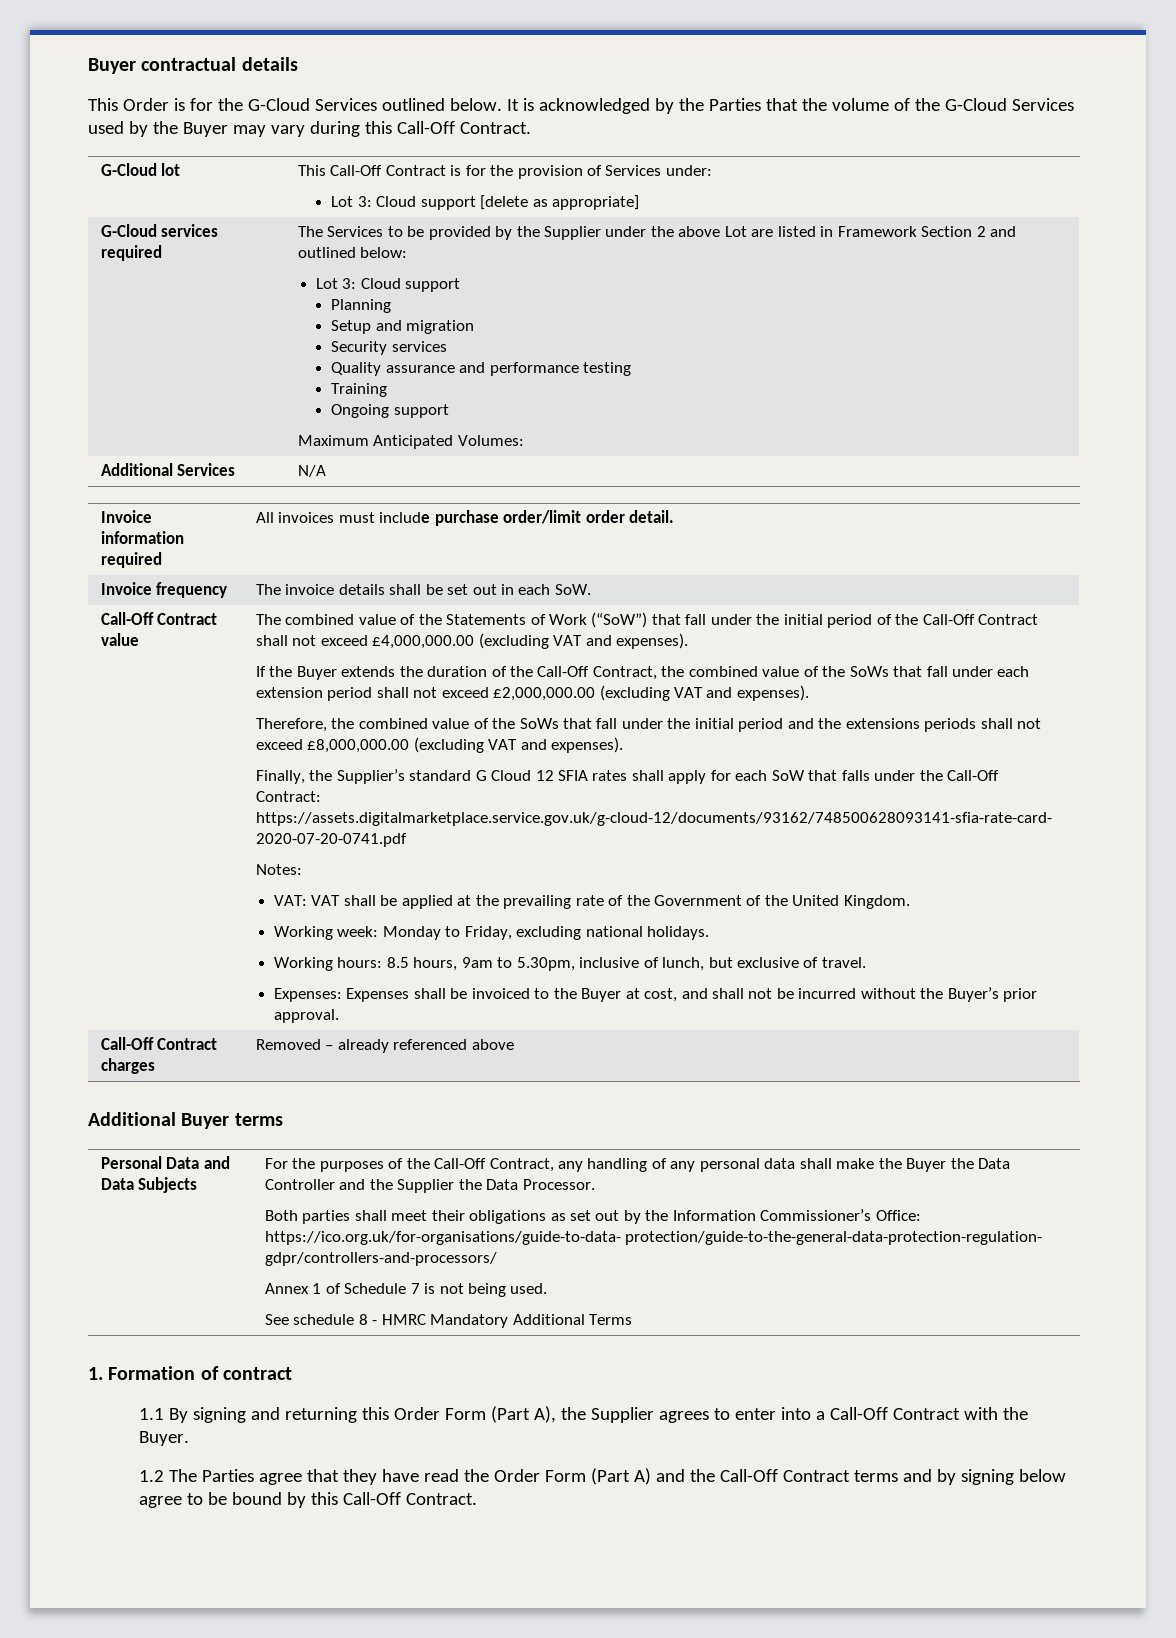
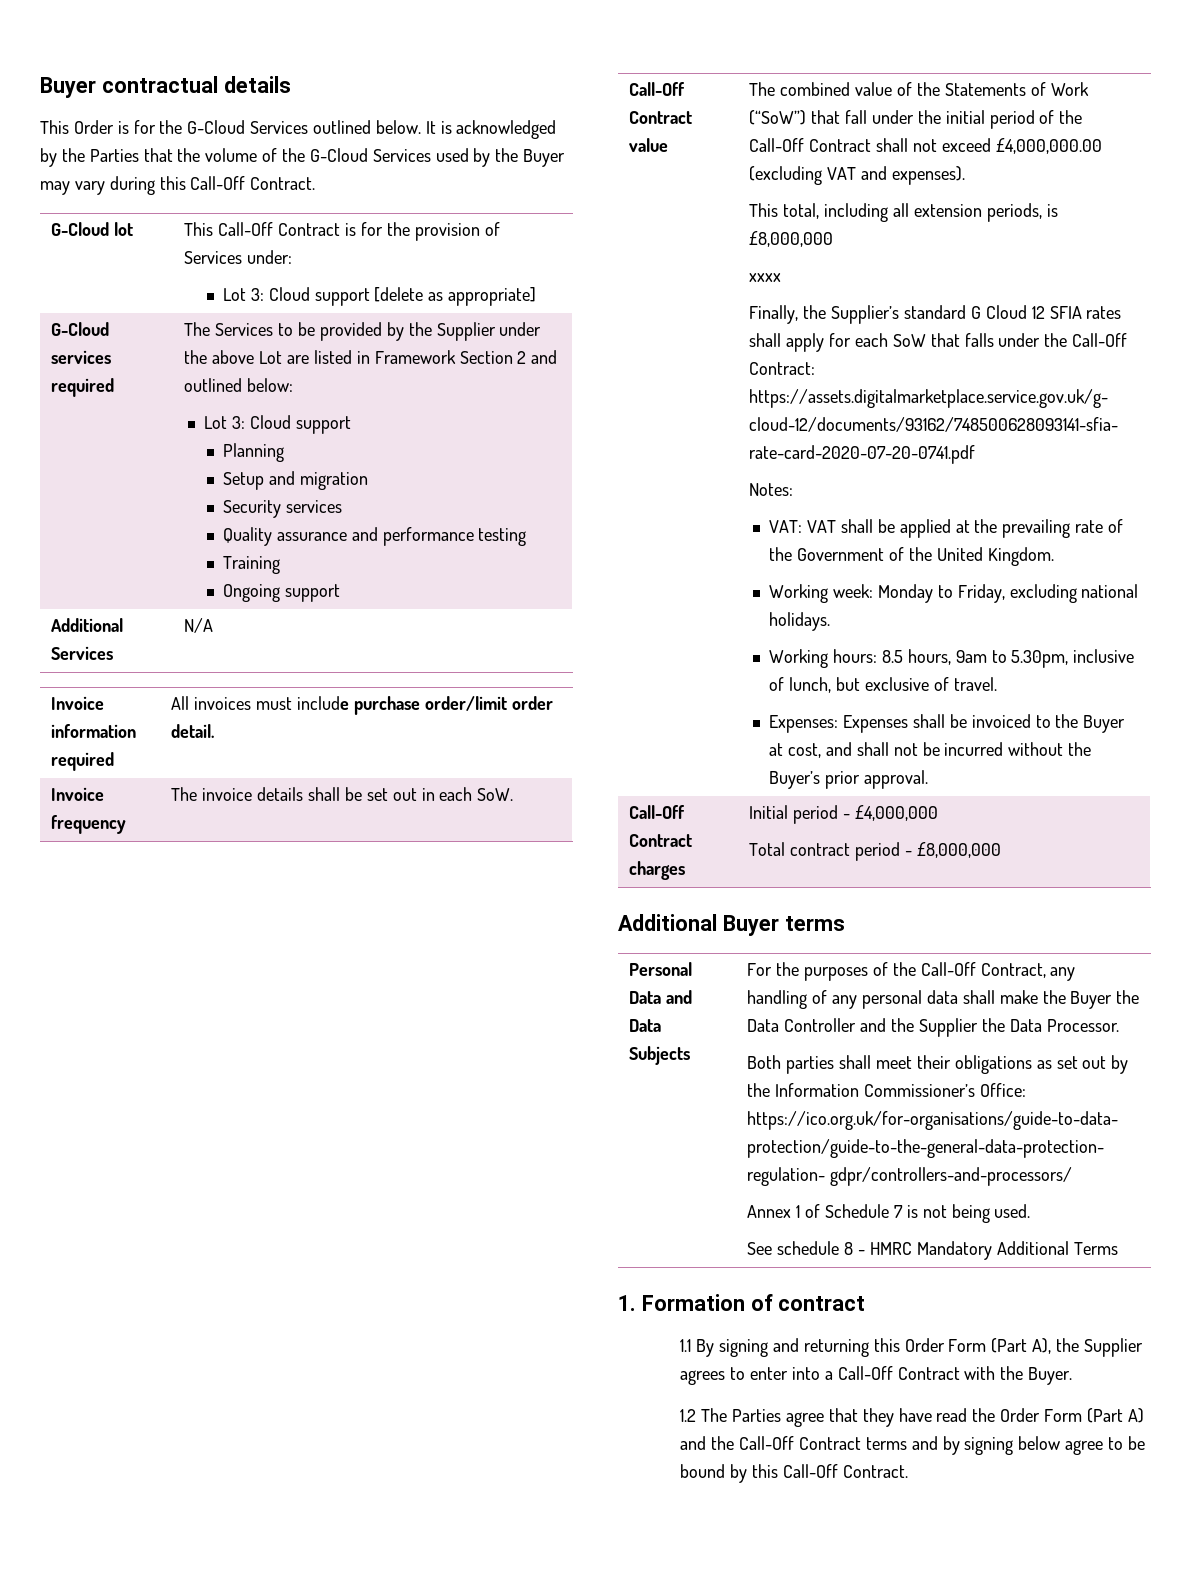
- Maximum Anticipated Volumes:
- If the Buyer extends the duration of the Call-Off Contract, the combined value of the SoWs that fall under each extension period shall not exceed £2,000,000.00 (excluding VAT and expenses).
- Therefore, the combined value of the SoWs that fall under the initial period and the extensions periods shall not exceed £8,000,000.00 (excluding VAT and expenses).
+ This total, including all extension periods, is £8,000,000
+ xxxx
- Call-Off Contract charges | Removed – already referenced above
+ Call-Off Contract charges | Initial period - £4,000,000
+ Total contract period - £8,000,000

